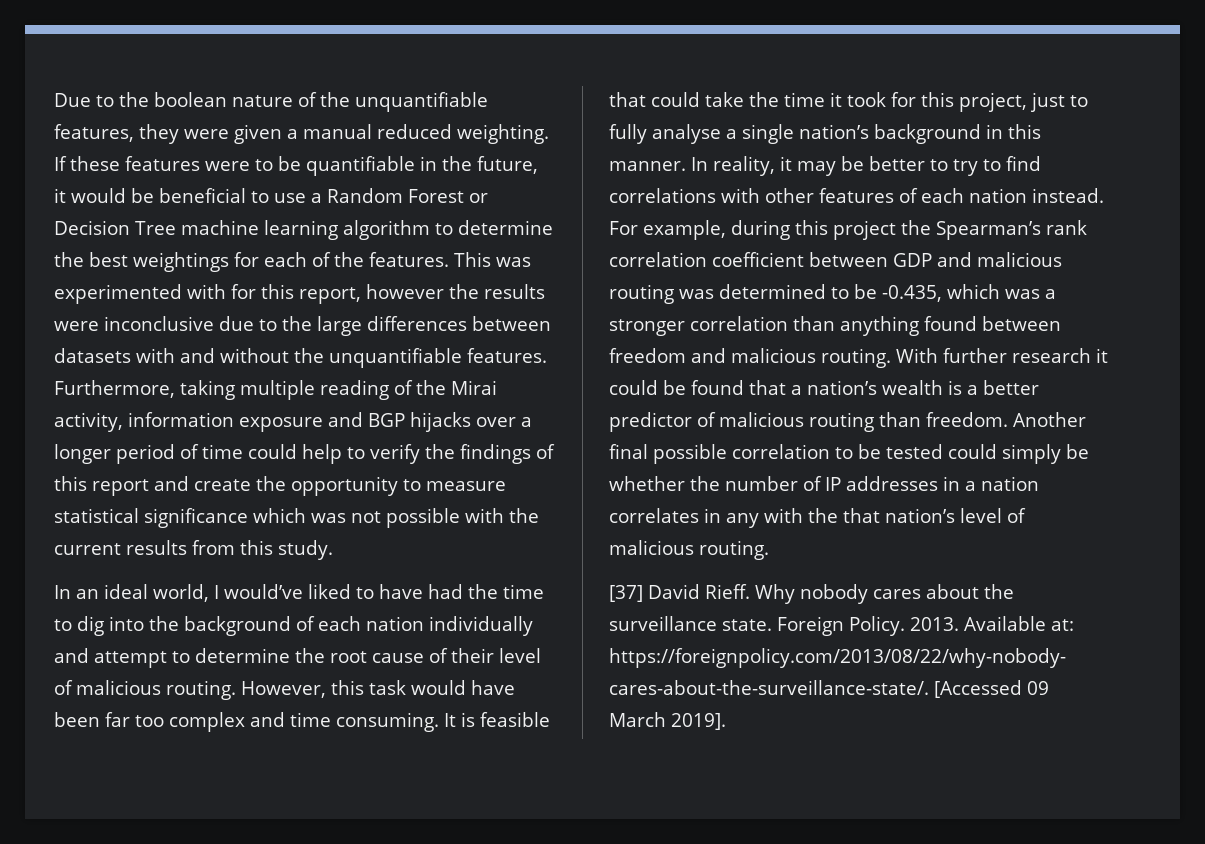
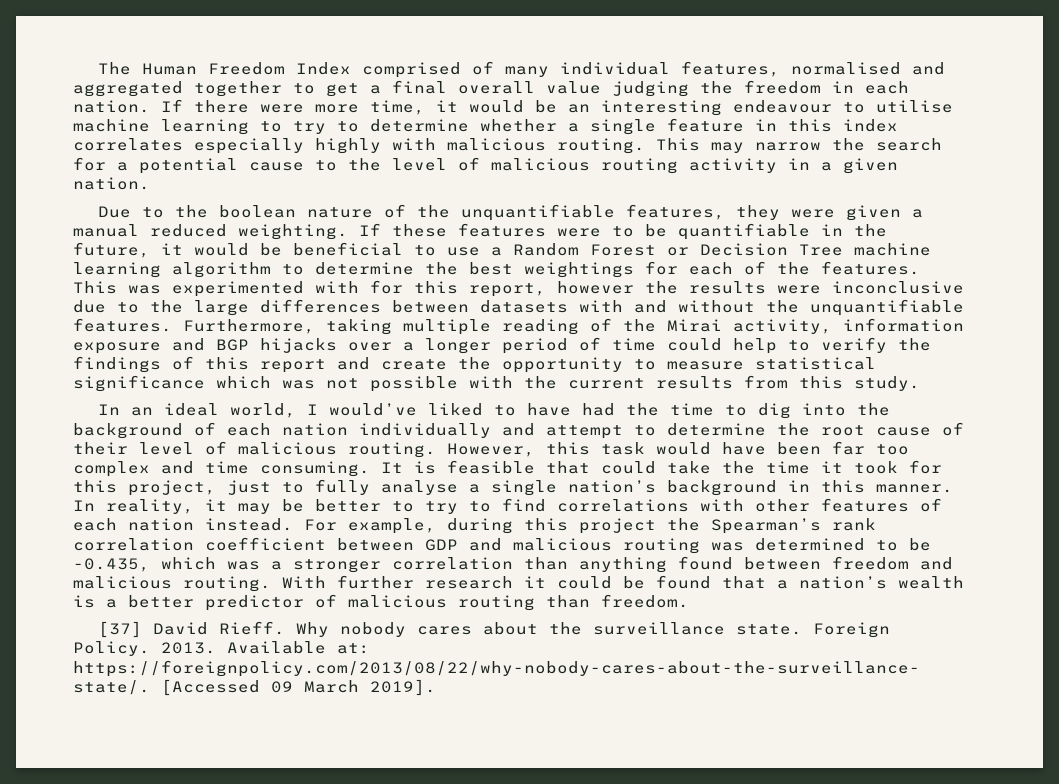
+ The Human Freedom Index comprised of many individual features, normalised and aggregated together to get a final overall value judging the freedom in each nation. If there were more time, it would be an interesting endeavour to utilise machine learning to try to determine whether a single feature in this index correlates especially highly with malicious routing. This may narrow the search for a potential cause to the level of malicious routing activity in a given nation.
- Another final possible correlation to be tested could simply be whether the number of IP addresses in a nation correlates in any with the that nation’s level of malicious routing.

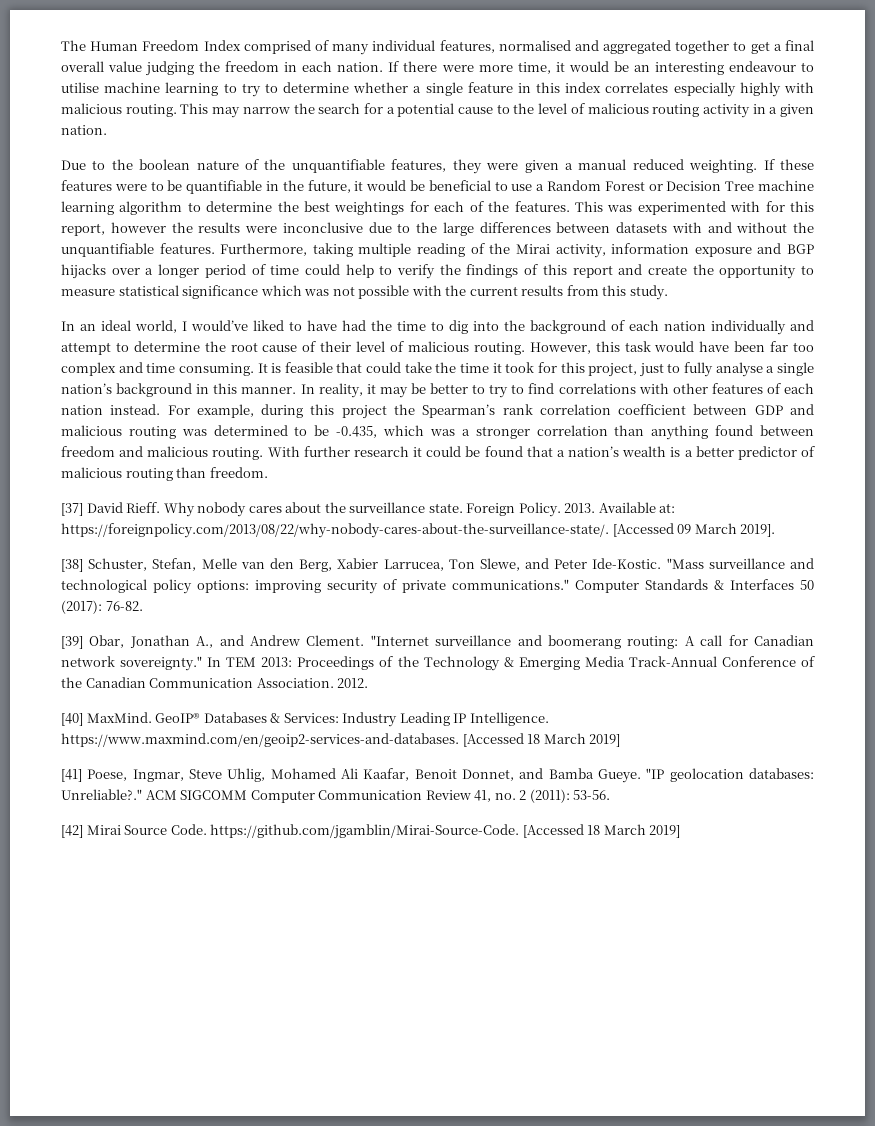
+ [38] Schuster, Stefan, Melle van den Berg, Xabier Larrucea, Ton Slewe, and Peter Ide-Kostic. "Mass surveillance and technological policy options: improving security of private communications." Computer Standards & Interfaces 50 (2017): 76-82.
+ [39] Obar, Jonathan A., and Andrew Clement. "Internet surveillance and boomerang routing: A call for Canadian network sovereignty." In TEM 2013: Proceedings of the Technology & Emerging Media Track-Annual Conference of the Canadian Communication Association. 2012.
+ [40] MaxMind. GeoIP® Databases & Services: Industry Leading IP Intelligence. https://www.maxmind.com/en/geoip2-services-and-databases. [Accessed 18 March 2019]
+ [41] Poese, Ingmar, Steve Uhlig, Mohamed Ali Kaafar, Benoit Donnet, and Bamba Gueye. "IP geolocation databases: Unreliable?." ACM SIGCOMM Computer Communication Review 41, no. 2 (2011): 53-56.
+ [42] Mirai Source Code. https://github.com/jgamblin/Mirai-Source-Code. [Accessed 18 March 2019]

